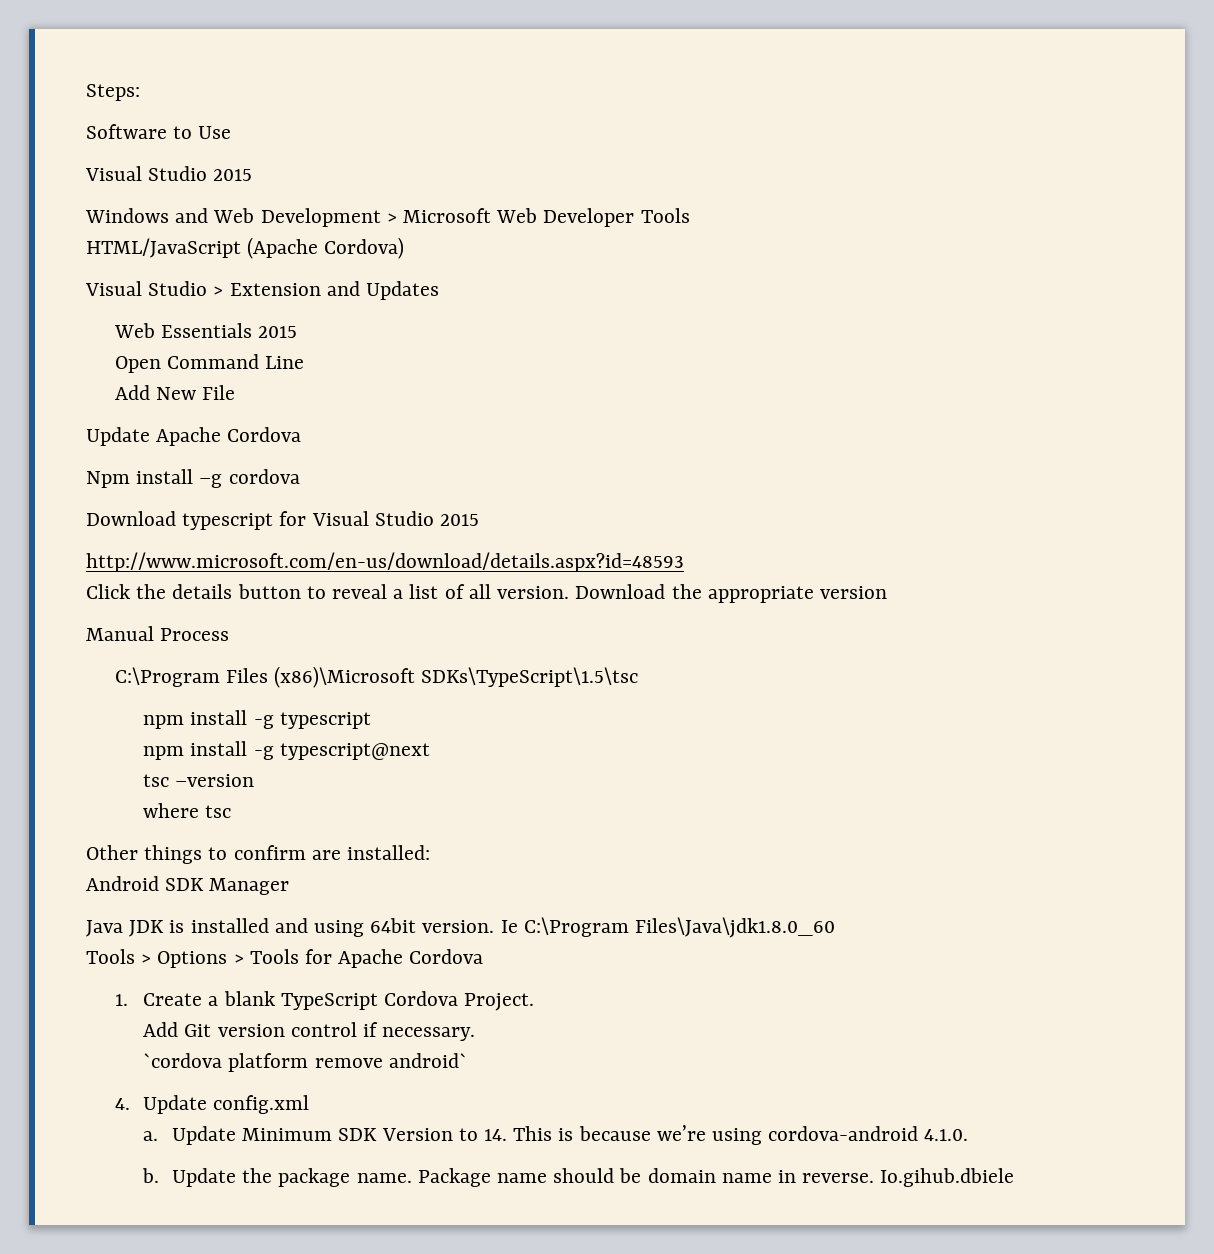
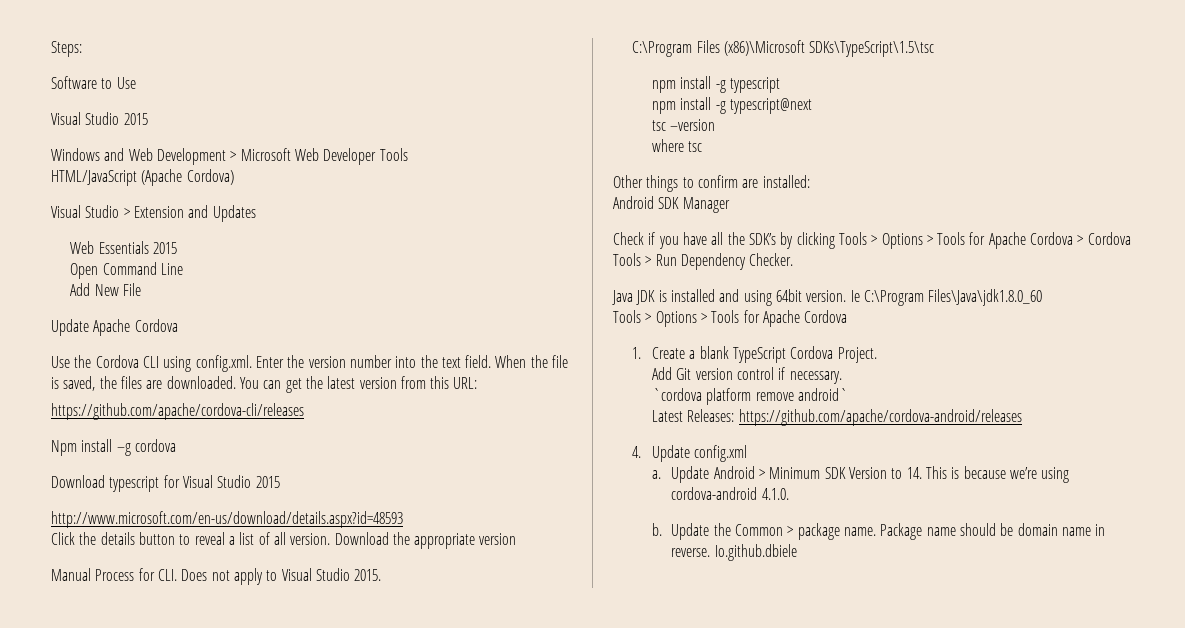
+ Use the Cordova CLI using config.xml. Enter the version number into the text field. When the file is saved, the files are downloaded. You can get the latest version from this URL:
+ https://github.com/apache/cordova-cli/releases
- Manual Process
+ Manual Process for CLI. Does not apply to Visual Studio 2015.
+ Check if you have all the SDK’s by clicking Tools > Options > Tools for Apache Cordova > Cordova Tools > Run Dependency Checker.
+ Latest Releases: https://github.com/apache/cordova-android/releases
- Update Minimum SDK Version to 14. This is because we’re using cordova-android 4.1.0.
+ Update Android > Minimum SDK Version to 14. This is because we’re using cordova-android 4.1.0.
- Update the package name.
+ Update the Common > package name.
- Io.gihub.dbiele
+ Io.github.dbiele

